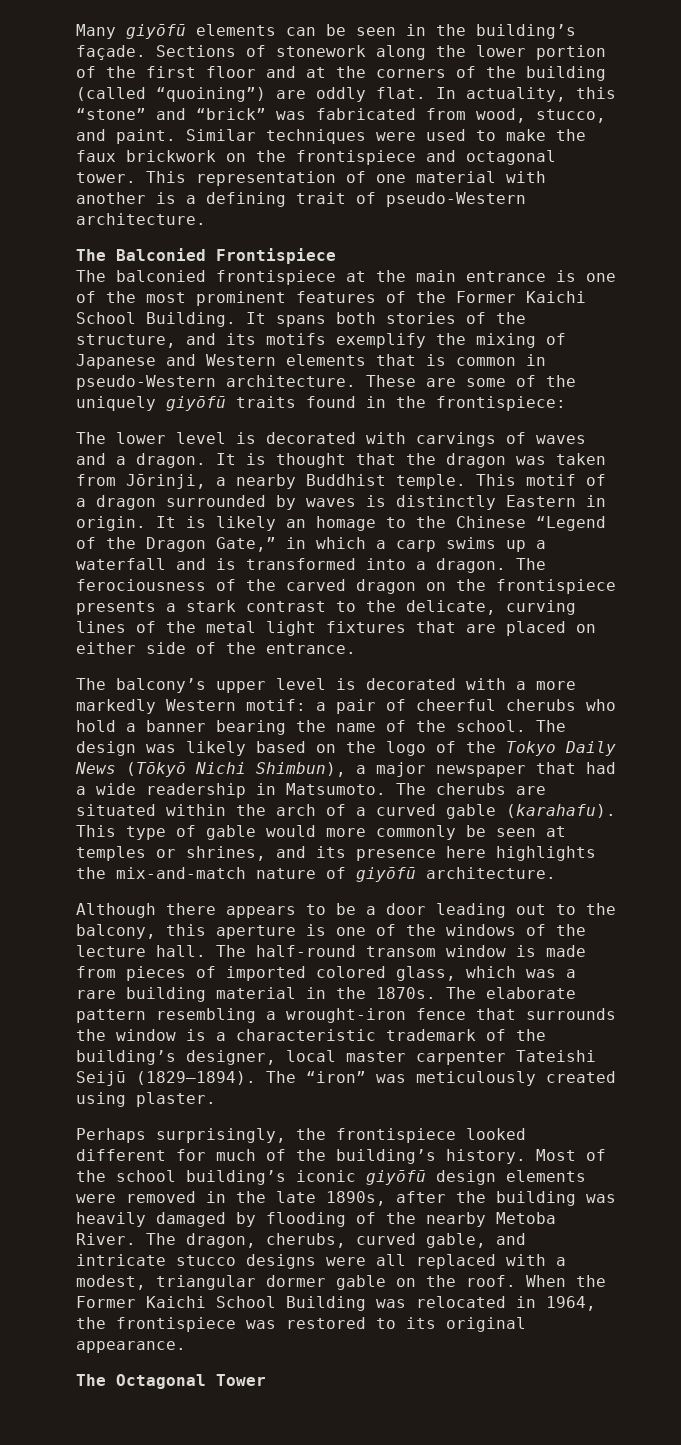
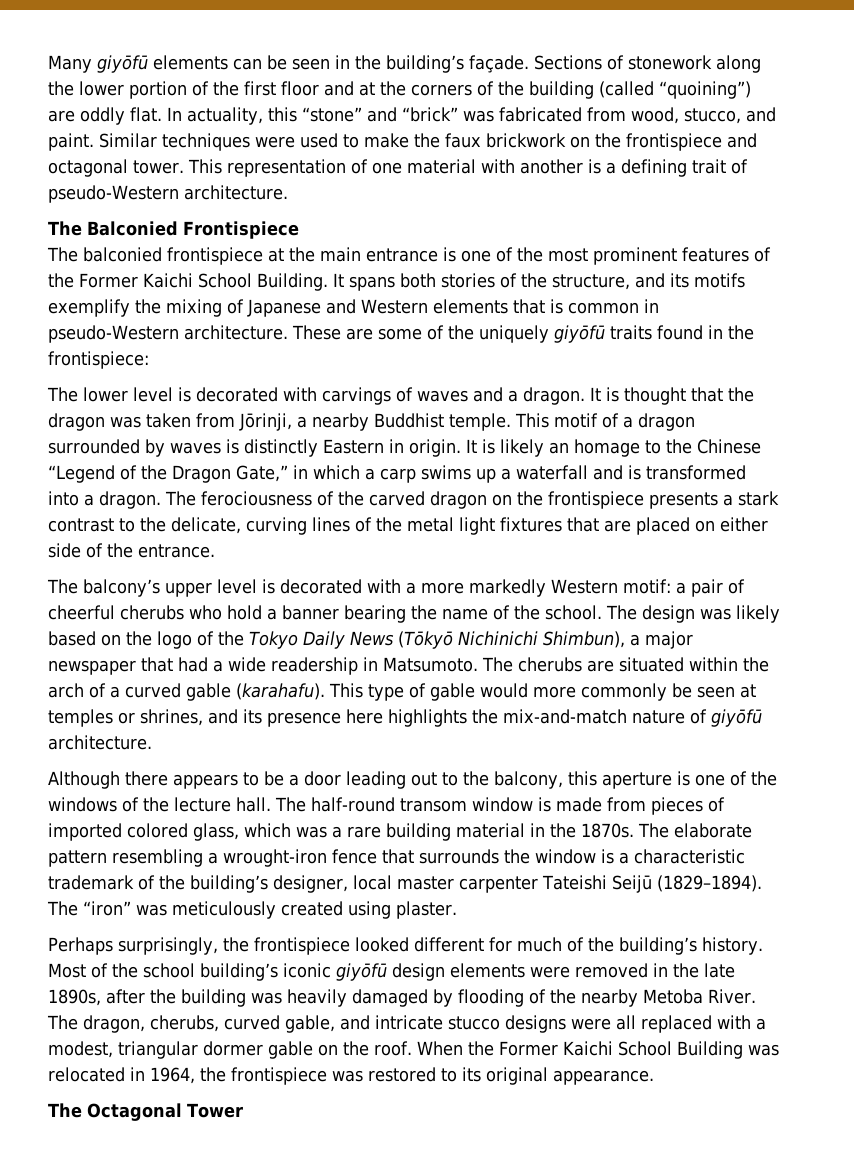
- The design was likely based on the logo of the Tokyo Daily News (Tōkyō Nichi Shimbun), a major newspaper that had a wide readership in Matsumoto.
+ The design was likely based on the logo of the Tokyo Daily News (Tōkyō Nichinichi Shimbun), a major newspaper that had a wide readership in Matsumoto.

